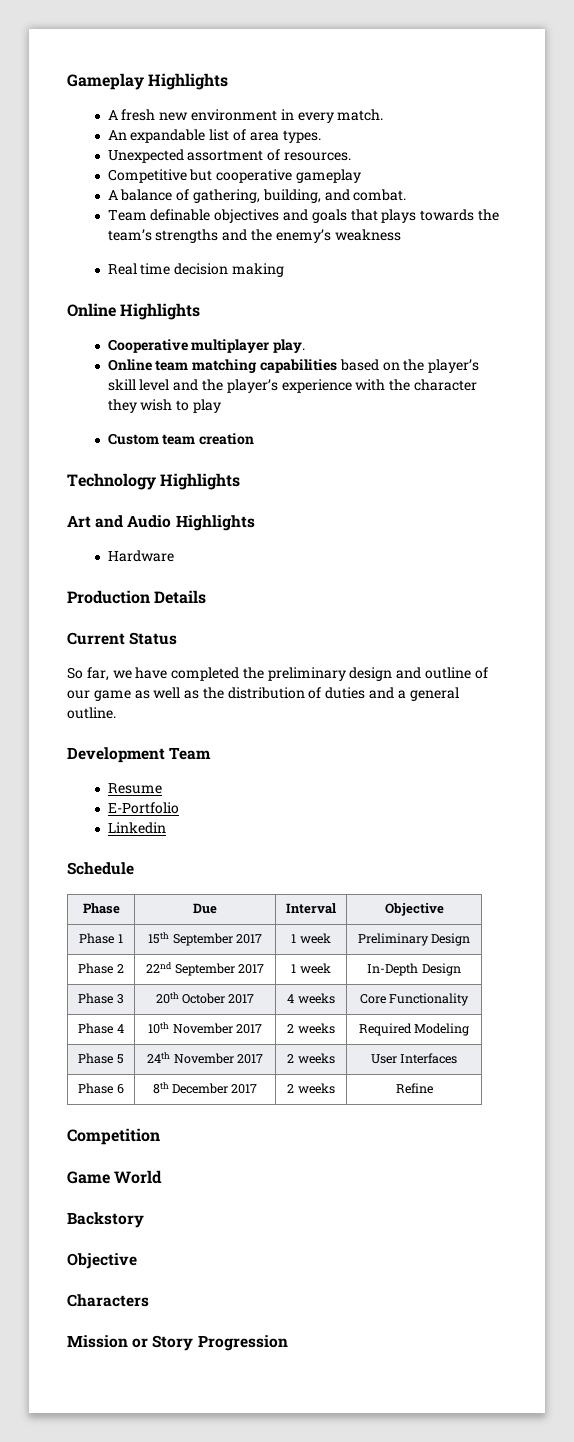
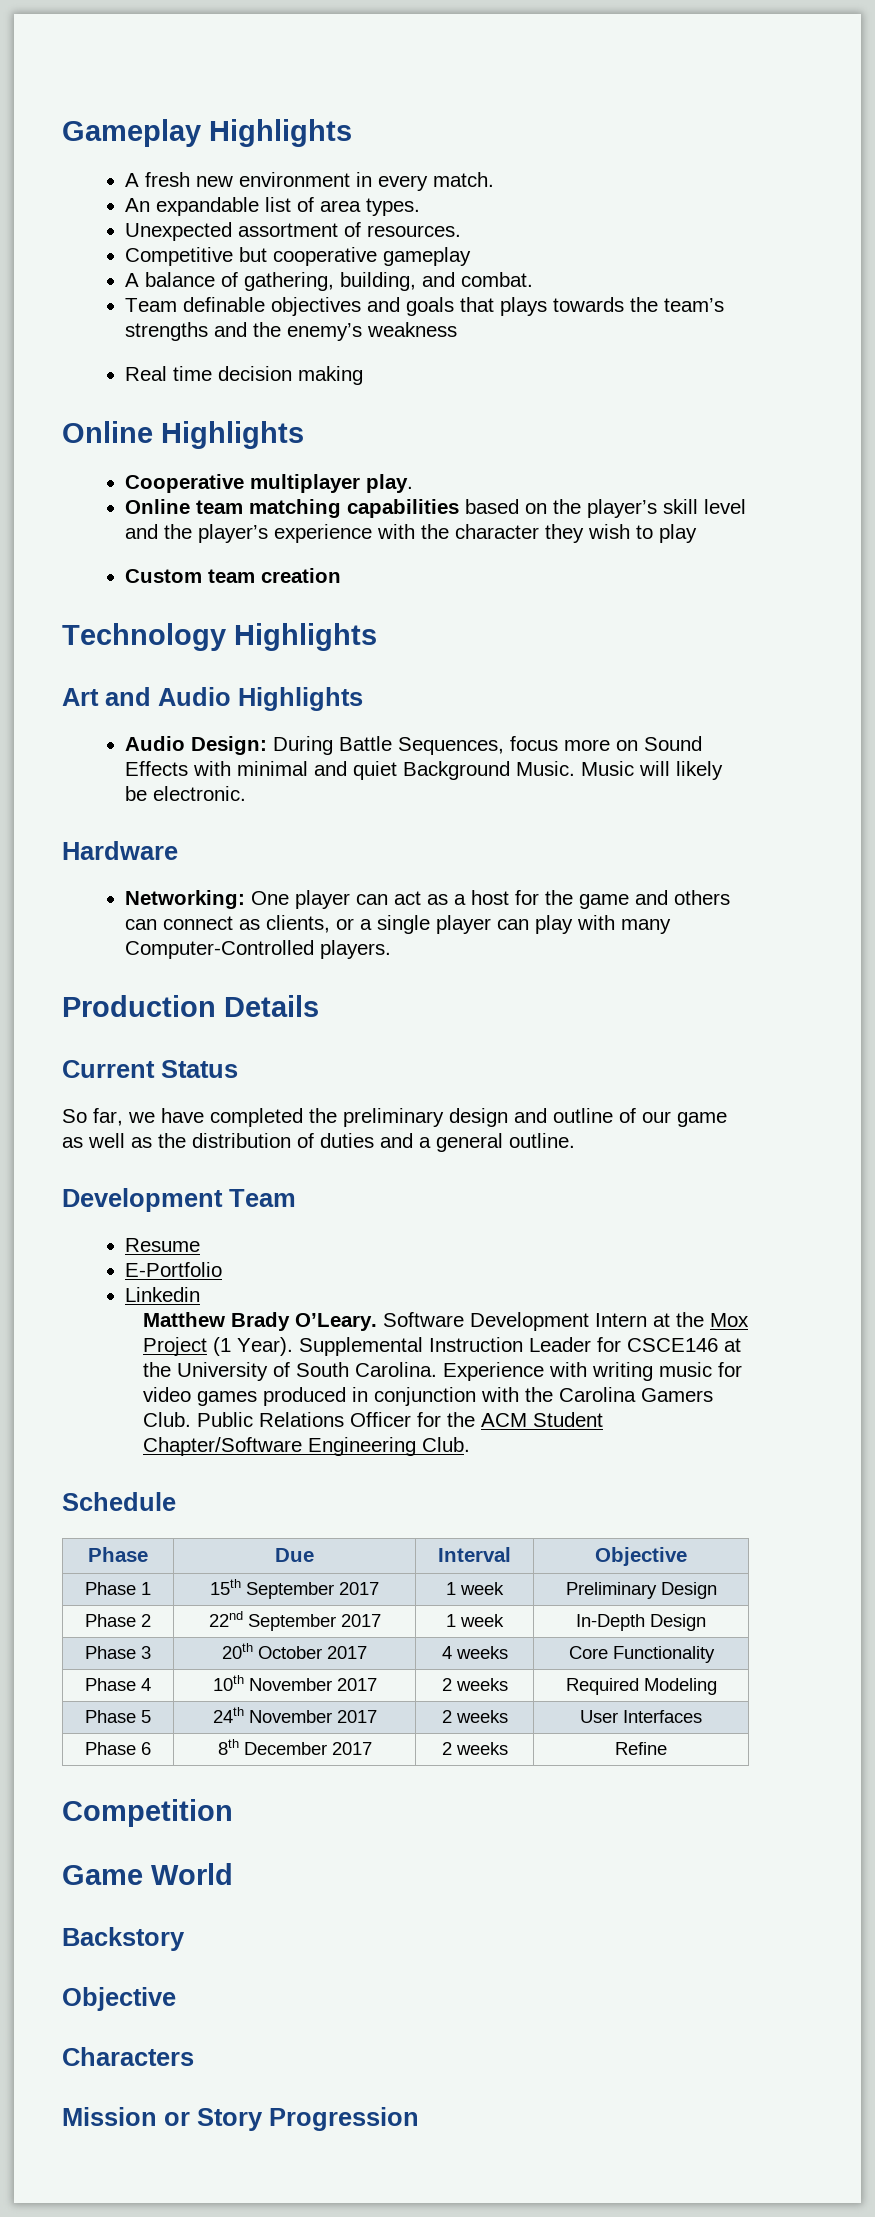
+ Audio Design: During Battle Sequences, focus more on Sound Effects with minimal and quiet Background Music. Music will likely be electronic.
  Hardware
+ Networking: One player can act as a host for the game and others can connect as clients, or a single player can play with many Computer-Controlled players.
+ Matthew Brady O’Leary. Software Development Intern at the Mox Project (1 Year). Supplemental Instruction Leader for CSCE146 at the University of South Carolina. Experience with writing music for video games produced in conjunction with the Carolina Gamers Club. Public Relations Officer for the ACM Student Chapter/Software Engineering Club.

